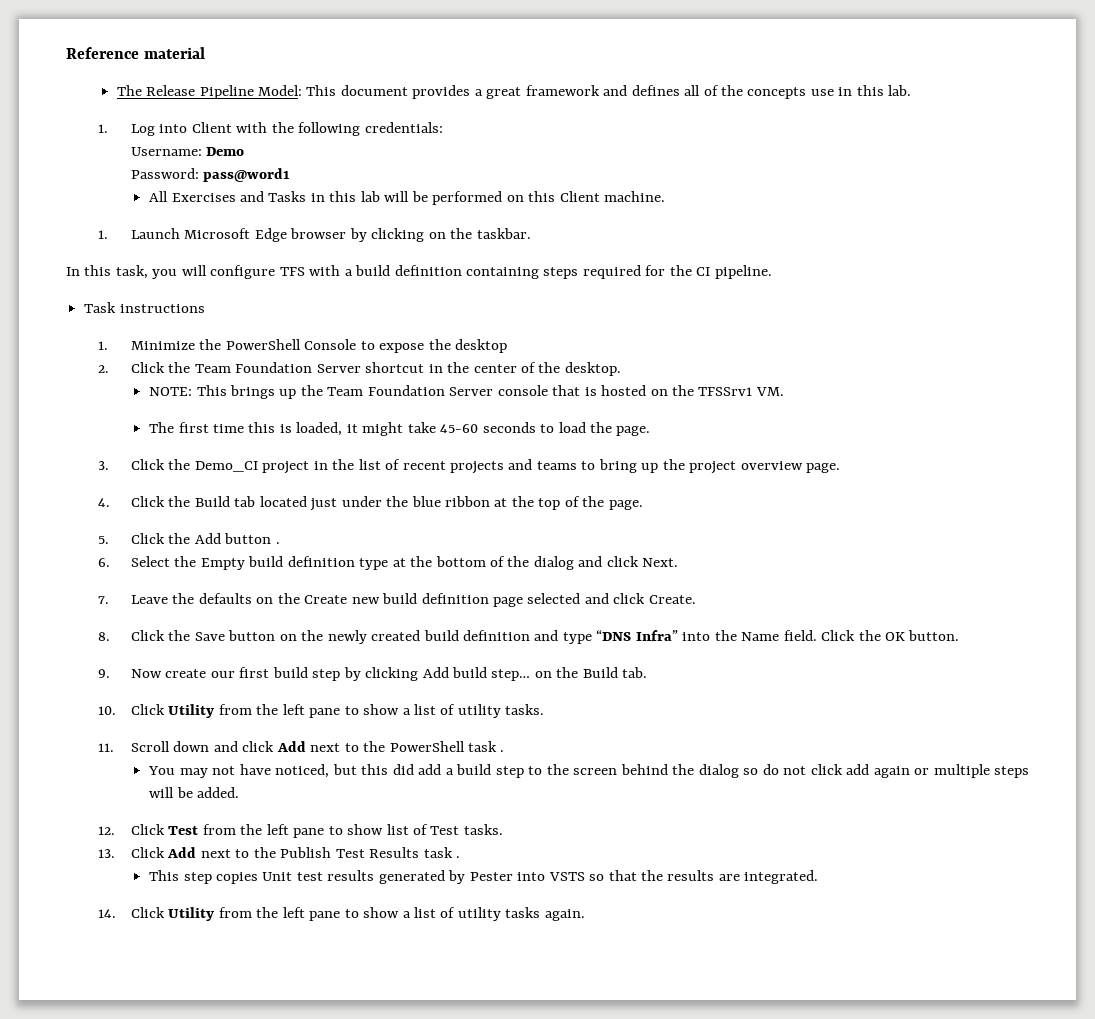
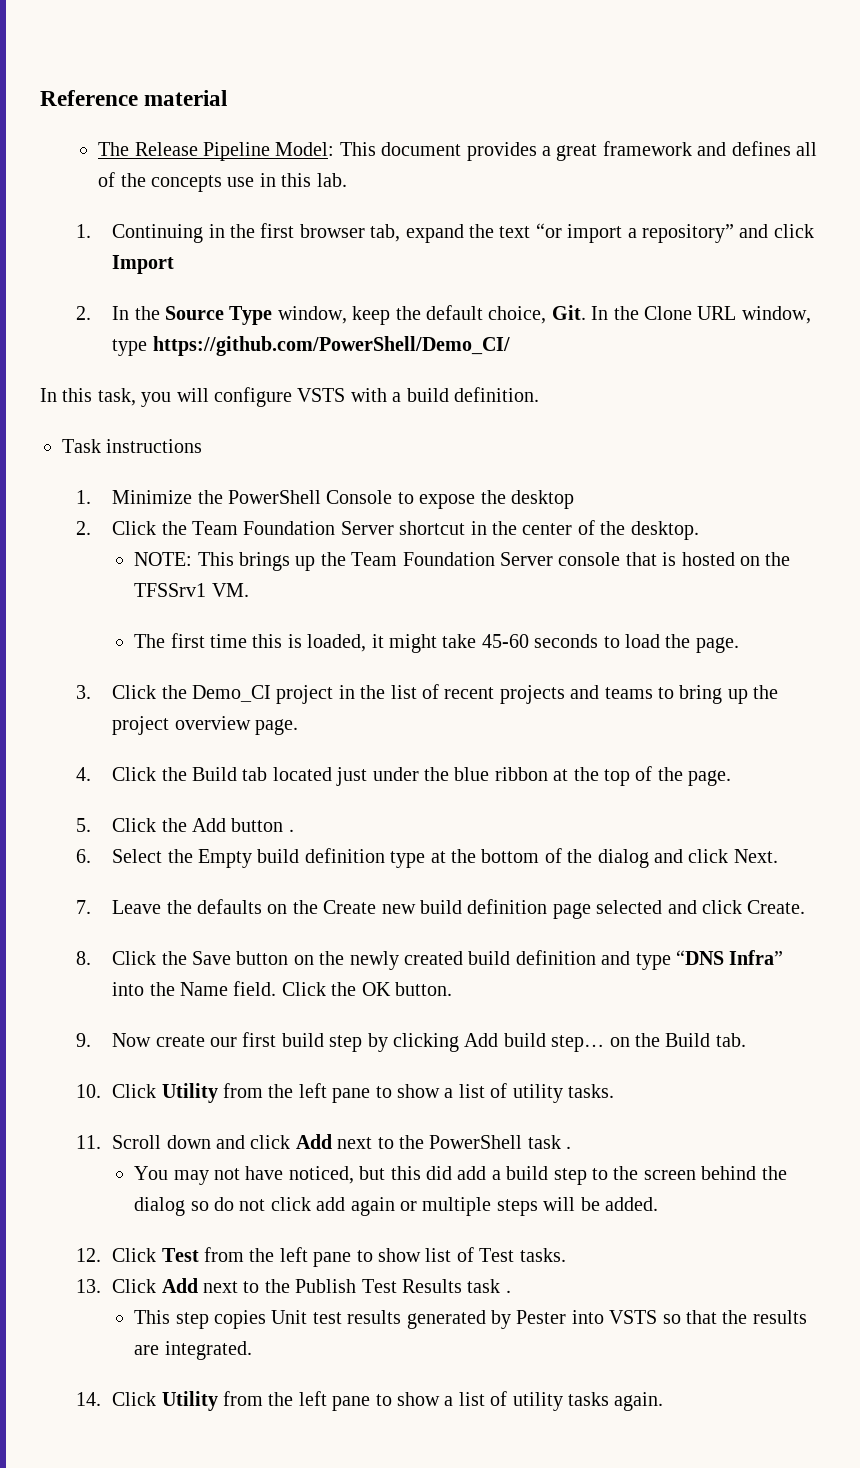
- 1. Log into Client with the following credentials:
- Username: Demo
- Password: pass@word1
- All Exercises and Tasks in this lab will be performed on this Client machine.
- 1. Launch Microsoft Edge browser by clicking on the taskbar.
+ 1. Continuing in the first browser tab, expand the text “or import a repository” and click Import
+ 2. In the Source Type window, keep the default choice, Git. In the Clone URL window, type https://github.com/PowerShell/Demo_CI/
- In this task, you will configure TFS with a build definition containing steps required for the CI pipeline.
+ In this task, you will configure VSTS with a build definition.

